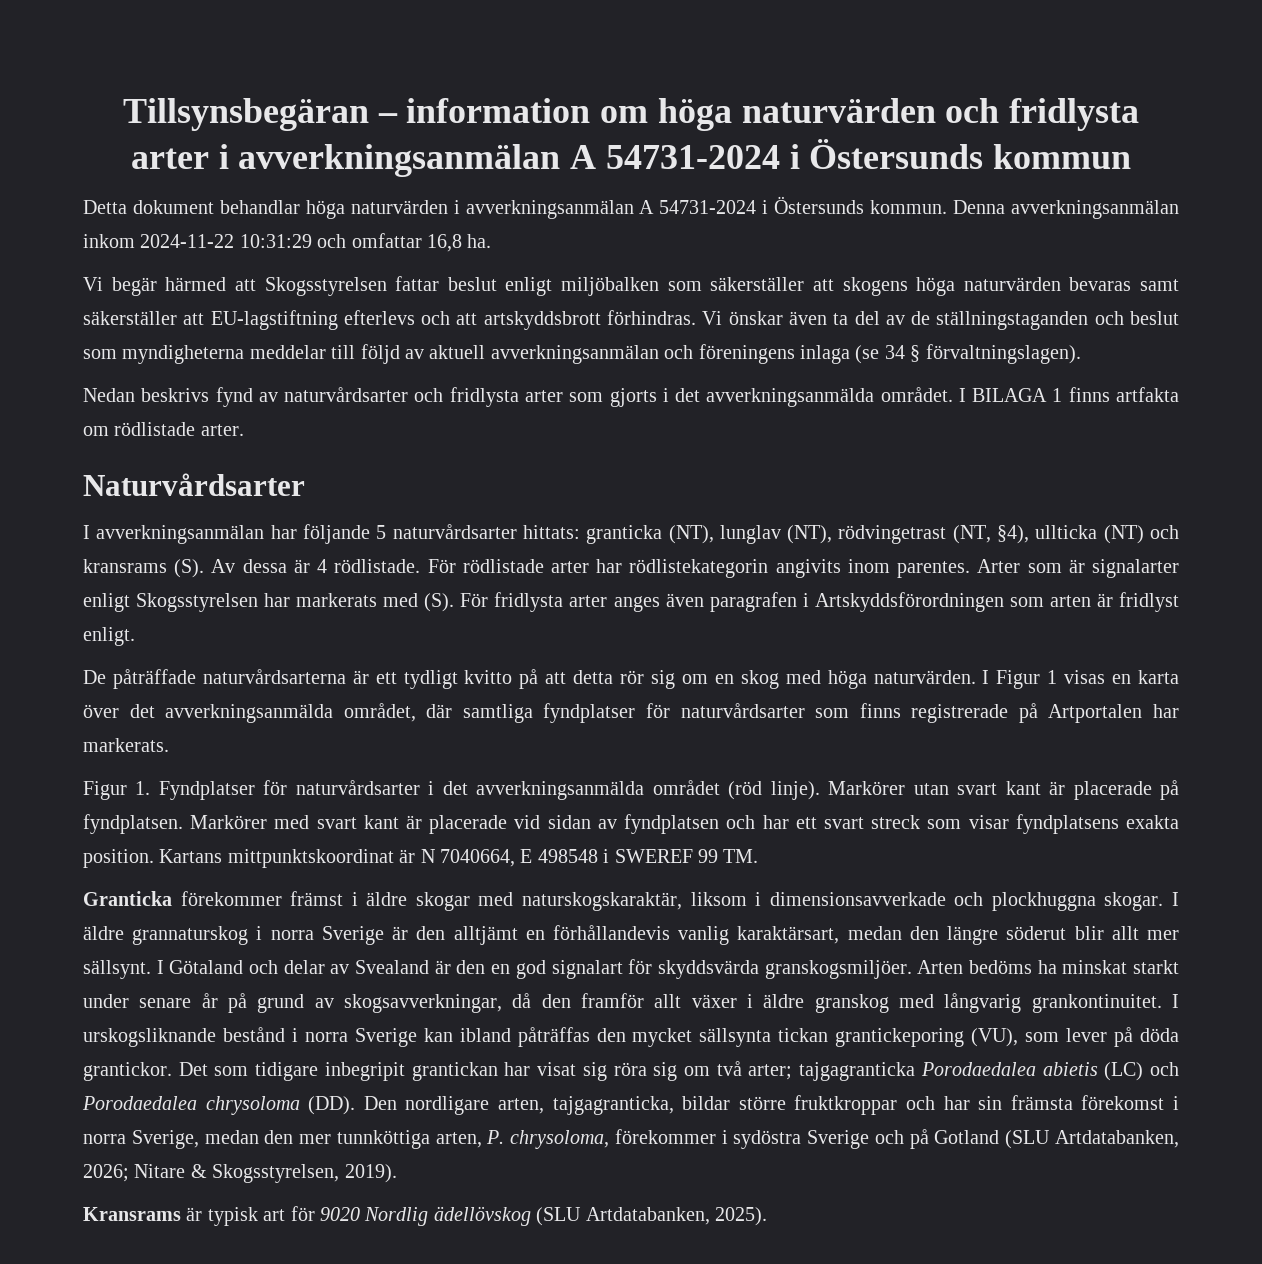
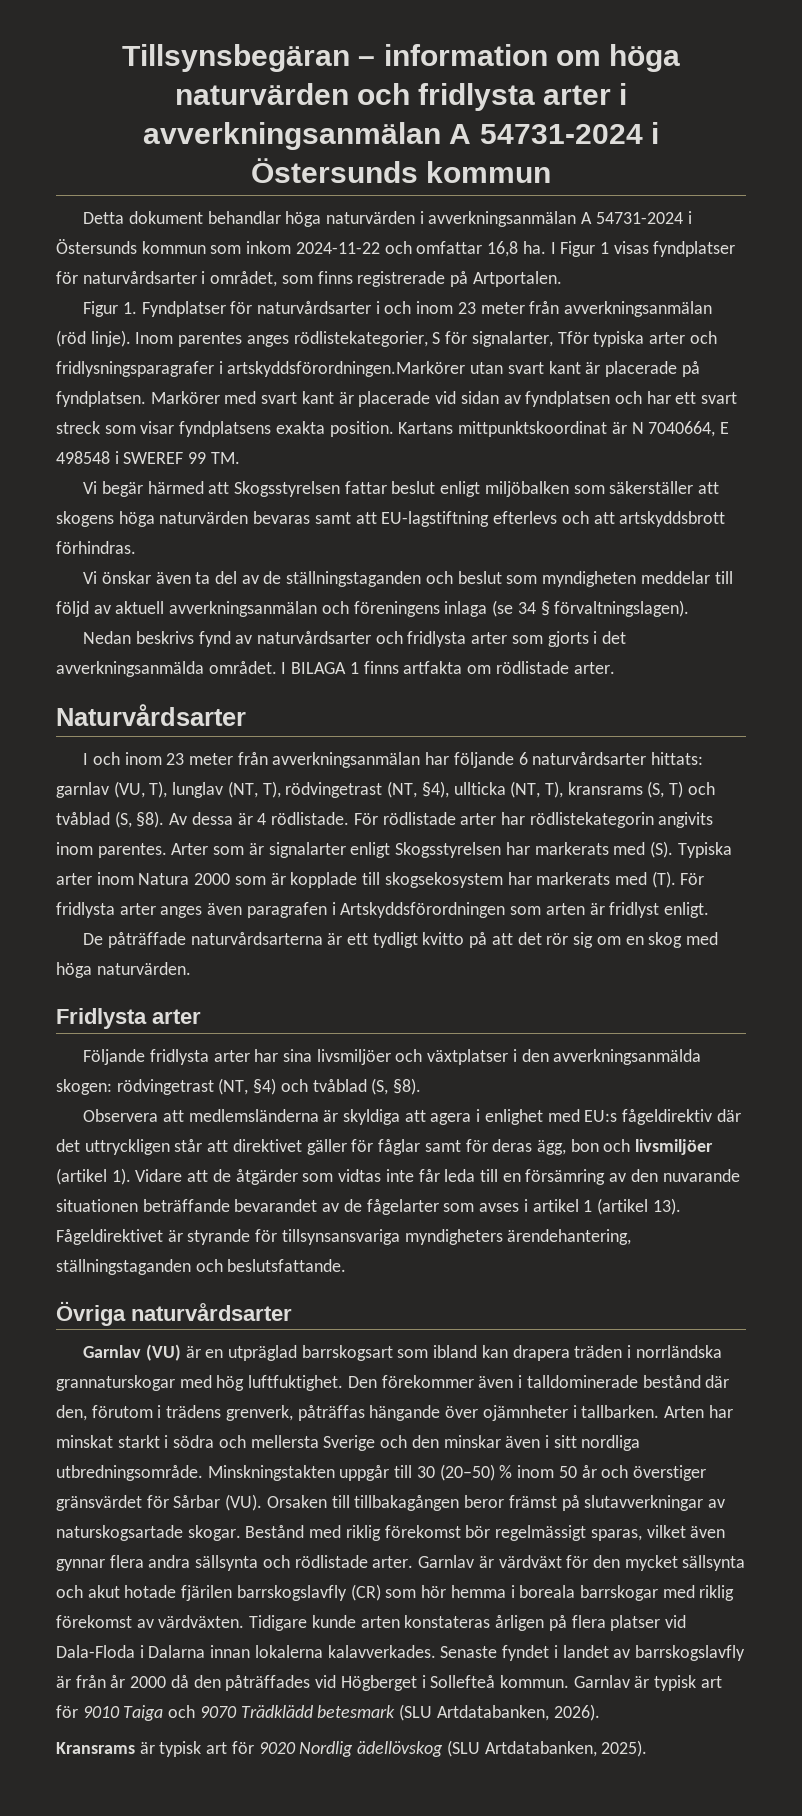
- Detta dokument behandlar höga naturvärden i avverkningsanmälan A 54731-2024 i Östersunds kommun. Denna avverkningsanmälan inkom 2024-11-22 10:31:29 och omfattar 16,8 ha.
+ Detta dokument behandlar höga naturvärden i avverkningsanmälan A 54731-2024 i Östersunds kommun som inkom 2024-11-22 och omfattar 16,8 ha. I Figur 1 visas fyndplatser för naturvårdsarter i området, som finns registrerade på Artportalen.
+ Figur 1. Fyndplatser för naturvårdsarter i och inom 23 meter från avverkningsanmälan (röd linje). Inom parentes anges rödlistekategorier, S för signalarter, Tför typiska arter och fridlysningsparagrafer i artskyddsförordningen.Markörer utan svart kant är placerade på fyndplatsen. Markörer med svart kant är placerade vid sidan av fyndplatsen och har ett svart streck som visar fyndplatsens exakta position. Kartans mittpunktskoordinat är N 7040664, E 498548 i SWEREF 99 TM.
- Vi begär härmed att Skogsstyrelsen fattar beslut enligt miljöbalken som säkerställer att skogens höga naturvärden bevaras samt säkerställer att EU-lagstiftning efterlevs och att artskyddsbrott förhindras. Vi önskar även ta del av de ställningstaganden och beslut som myndigheterna meddelar till följd av aktuell avverkningsanmälan och föreningens inlaga (se 34 § förvaltningslagen).
+ Vi begär härmed att Skogsstyrelsen fattar beslut enligt miljöbalken som säkerställer att skogens höga naturvärden bevaras samt att EU-lagstiftning efterlevs och att artskyddsbrott förhindras.
+ Vi önskar även ta del av de ställningstaganden och beslut som myndigheten meddelar till följd av aktuell avverkningsanmälan och föreningens inlaga (se 34 § förvaltningslagen).
- I avverkningsanmälan har följande 5 naturvårdsarter hittats: granticka (NT), lunglav (NT), rödvingetrast (NT, §4), ullticka (NT) och kransrams (S). Av dessa är 4 rödlistade.
+ I och inom 23 meter från avverkningsanmälan har följande 6 naturvårdsarter hittats: garnlav (VU, T), lunglav (NT, T), rödvingetrast (NT, §4), ullticka (NT, T), kransrams (S, T) och tvåblad (S, §8). Av dessa är 4 rödlistade.
- Arter som är signalarter enligt Skogsstyrelsen har markerats med (S). För fridlysta arter anges även paragrafen i Artskyddsförordningen som arten är fridlyst enligt.
+ Arter som är signalarter enligt Skogsstyrelsen har markerats med (S). Typiska arter inom Natura 2000 som är kopplade till skogsekosystem har markerats med (T). För fridlysta arter anges även paragrafen i Artskyddsförordningen som arten är fridlyst enligt.
- De påträffade naturvårdsarterna är ett tydligt kvitto på att detta rör sig om en skog med höga naturvärden. I Figur 1 visas en karta över det avverkningsanmälda området, där samtliga fyndplatser för naturvårdsarter som finns registrerade på Artportalen har markerats.
- Figur 1. Fyndplatser för naturvårdsarter i det avverkningsanmälda området (röd linje). Markörer utan svart kant är placerade på fyndplatsen. Markörer med svart kant är placerade vid sidan av fyndplatsen och har ett svart streck som visar fyndplatsens exakta position. Kartans mittpunktskoordinat är N 7040664, E 498548 i SWEREF 99 TM.
- Granticka förekommer främst i äldre skogar med naturskogskaraktär, liksom i dimensionsavverkade och plockhuggna skogar. I äldre grannaturskog i norra Sverige är den alltjämt en förhållandevis vanlig karaktärsart, medan den längre söderut blir allt mer sällsynt. I Götaland och delar av Svealand är den en god signalart för skyddsvärda granskogsmiljöer. Arten bedöms ha minskat starkt under senare år på grund av skogsavverkningar, då den framför allt växer i äldre granskog med långvarig grankontinuitet. I urskogsliknande bestånd i norra Sverige kan ibland påträffas den mycket sällsynta tickan grantickeporing (VU), som lever på döda grantickor. Det som tidigare inbegripit grantickan har visat sig röra sig om två arter; tajgagranticka Porodaedalea abietis (LC) och Porodaedalea chrysoloma (DD). Den nordligare arten, tajgagranticka, bildar större fruktkroppar och har sin främsta förekomst i norra Sverige, medan den mer tunnköttiga arten, P. chrysoloma, förekommer i sydöstra Sverige och på Gotland (SLU Artdatabanken, 2026; Nitare & Skogsstyrelsen, 2019).
+ De påträffade naturvårdsarterna är ett tydligt kvitto på att det rör sig om en skog med höga naturvärden.
+ Fridlysta arter
+ Följande fridlysta arter har sina livsmiljöer och växtplatser i den avverkningsanmälda skogen: rödvingetrast (NT, §4) och tvåblad (S, §8).
+ Observera att medlemsländerna är skyldiga att agera i enlighet med EU:s fågeldirektiv där det uttryckligen står att direktivet gäller för fåglar samt för deras ägg, bon och livsmiljöer (artikel 1). Vidare att de åtgärder som vidtas inte får leda till en försämring av den nuvarande situationen beträffande bevarandet av de fågelarter som avses i artikel 1 (artikel 13). Fågeldirektivet är styrande för tillsynsansvariga myndigheters ärendehantering, ställningstaganden och beslutsfattande.
+ Övriga naturvårdsarter
+ Garnlav (VU) är en utpräglad barrskogsart som ibland kan drapera träden i norrländska grannaturskogar med hög luftfuktighet. Den förekommer även i talldominerade bestånd där den, förutom i trädens grenverk, påträffas hängande över ojämnheter i tallbarken. Arten har minskat starkt i södra och mellersta Sverige och den minskar även i sitt nordliga utbredningsområde. Minskningstakten uppgår till 30 (20–50) % inom 50 år och överstiger gränsvärdet för Sårbar (VU). Orsaken till tillbakagången beror främst på slutavverkningar av naturskogsartade skogar. Bestånd med riklig förekomst bör regelmässigt sparas, vilket även gynnar flera andra sällsynta och rödlistade arter. Garnlav är värdväxt för den mycket sällsynta och akut hotade fjärilen barrskogslavfly (CR) som hör hemma i boreala barrskogar med riklig förekomst av värdväxten. Tidigare kunde arten konstateras årligen på flera platser vid Dala-Floda i Dalarna innan lokalerna kalavverkades. Senaste fyndet i landet av barrskogslavfly är från år 2000 då den påträffades vid Högberget i Sollefteå kommun. Garnlav är typisk art för 9010 Taiga och 9070 Trädklädd betesmark (SLU Artdatabanken, 2026).

